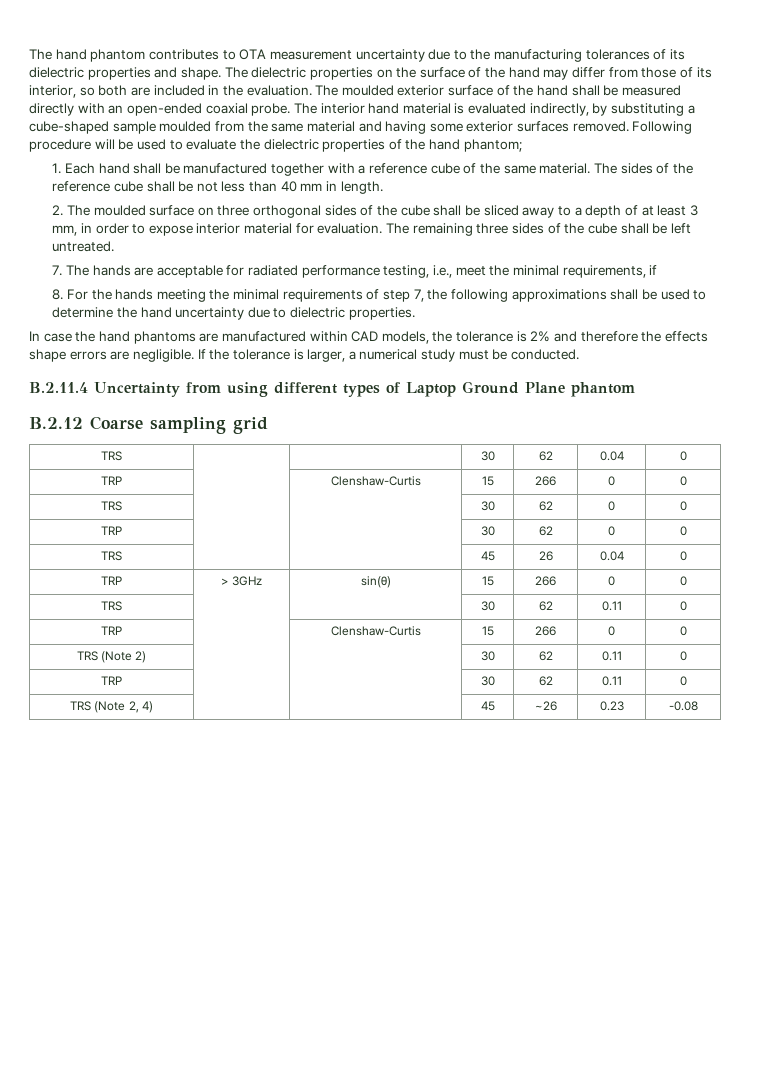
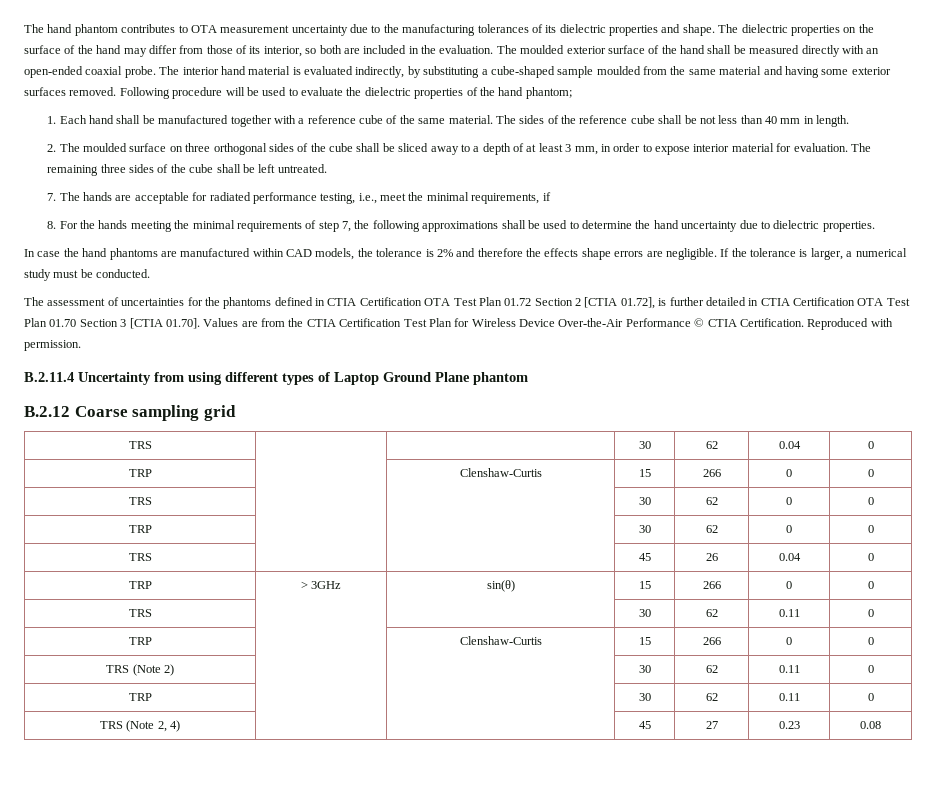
+ The assessment of uncertainties for the phantoms defined in CTIA Certification OTA Test Plan 01.72 Section 2 [CTIA 01.72], is further detailed in CTIA Certification OTA Test Plan 01.70 Section 3 [CTIA 01.70]. Values are from the CTIA Certification Test Plan for Wireless Device Over-the-Air Performance © CTIA Certification. Reproduced with permission.
- TRS (Note 2, 4) | | | 45 | ~26 | 0.23 | -0.08
+ TRS (Note 2, 4) | | | 45 | 27 | 0.23 | 0.08

